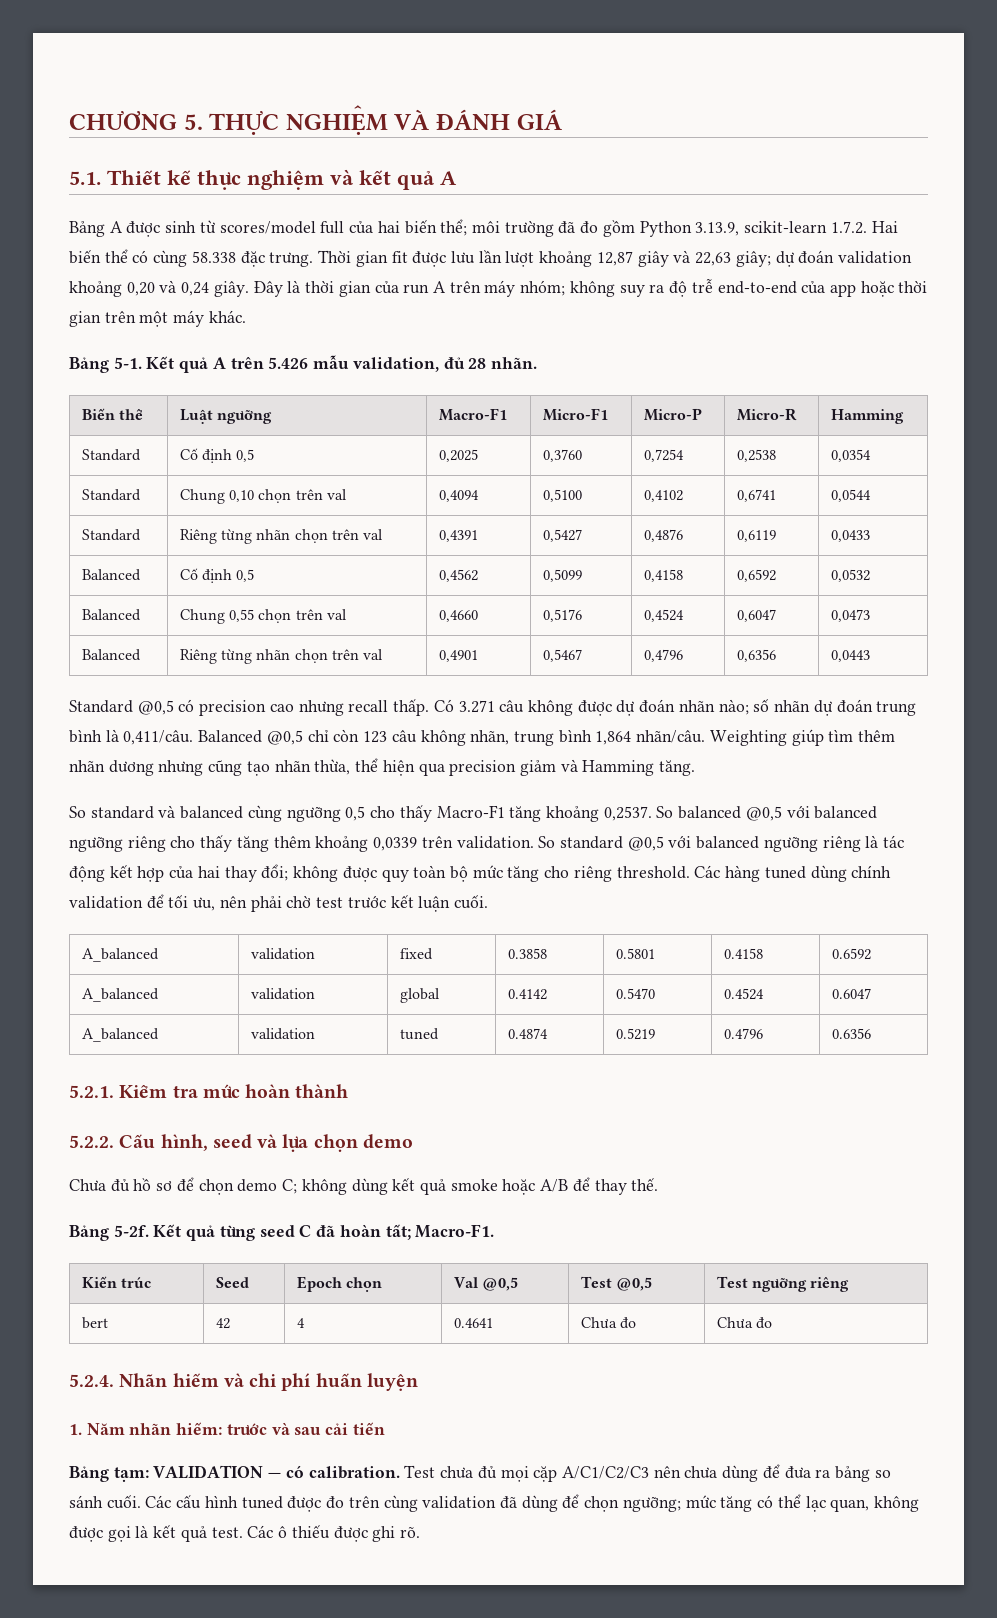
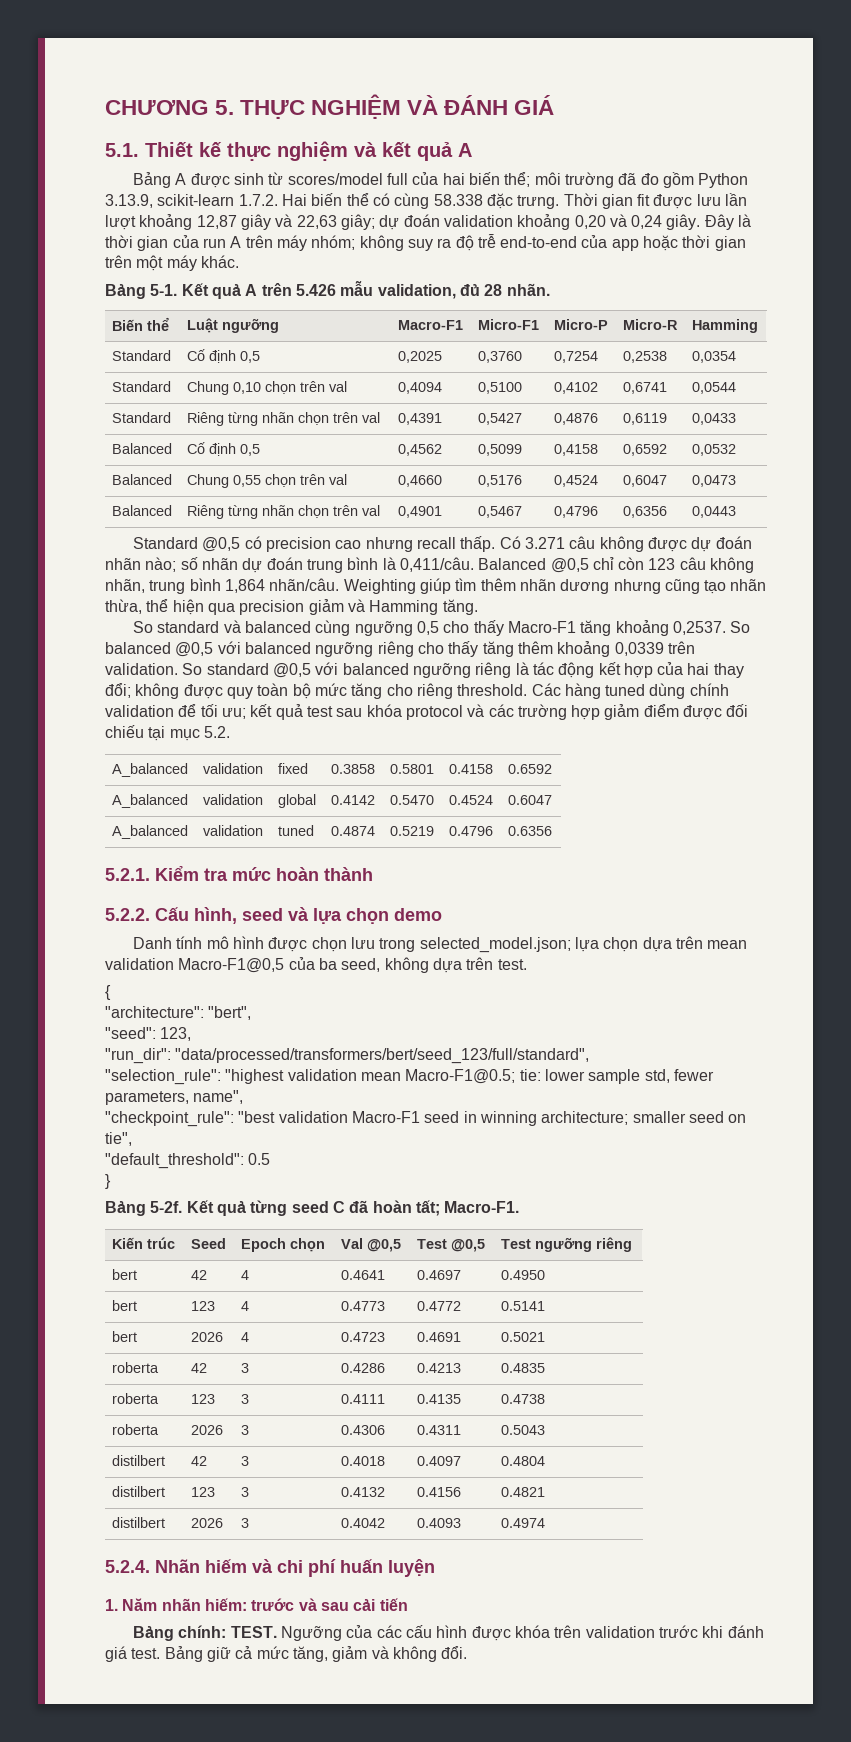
- Các hàng tuned dùng chính validation để tối ưu, nên phải chờ test trước kết luận cuối.
+ Các hàng tuned dùng chính validation để tối ưu; kết quả test sau khóa protocol và các trường hợp giảm điểm được đối chiếu tại mục 5.2.
- Chưa đủ hồ sơ để chọn demo C; không dùng kết quả smoke hoặc A/B để thay thế.
+ Danh tính mô hình được chọn lưu trong selected_model.json; lựa chọn dựa trên mean validation Macro-F1@0,5 của ba seed, không dựa trên test.
+ {
+ "architecture": "bert",
+ "seed": 123,
+ "run_dir": "data/processed/transformers/bert/seed_123/full/standard",
+ "selection_rule": "highest validation mean Macro-F1@0.5; tie: lower sample std, fewer parameters, name",
+ "checkpoint_rule": "best validation Macro-F1 seed in winning architecture; smaller seed on tie",
+ "default_threshold": 0.5
+ }
- bert | 42 | 4 | 0.4641 | Chưa đo | Chưa đo
+ bert | 42 | 4 | 0.4641 | 0.4697 | 0.4950
+ bert | 123 | 4 | 0.4773 | 0.4772 | 0.5141
+ bert | 2026 | 4 | 0.4723 | 0.4691 | 0.5021
+ roberta | 42 | 3 | 0.4286 | 0.4213 | 0.4835
+ roberta | 123 | 3 | 0.4111 | 0.4135 | 0.4738
+ roberta | 2026 | 3 | 0.4306 | 0.4311 | 0.5043
+ distilbert | 42 | 3 | 0.4018 | 0.4097 | 0.4804
+ distilbert | 123 | 3 | 0.4132 | 0.4156 | 0.4821
+ distilbert | 2026 | 3 | 0.4042 | 0.4093 | 0.4974
- Bảng tạm: VALIDATION — có calibration. Test chưa đủ mọi cặp A/C1/C2/C3 nên chưa dùng để đưa ra bảng so sánh cuối. Các cấu hình tuned được đo trên cùng validation đã dùng để chọn ngưỡng; mức tăng có thể lạc quan, không được gọi là kết quả test. Các ô thiếu được ghi rõ.
+ Bảng chính: TEST. Ngưỡng của các cấu hình được khóa trên validation trước khi đánh giá test. Bảng giữ cả mức tăng, giảm và không đổi.

